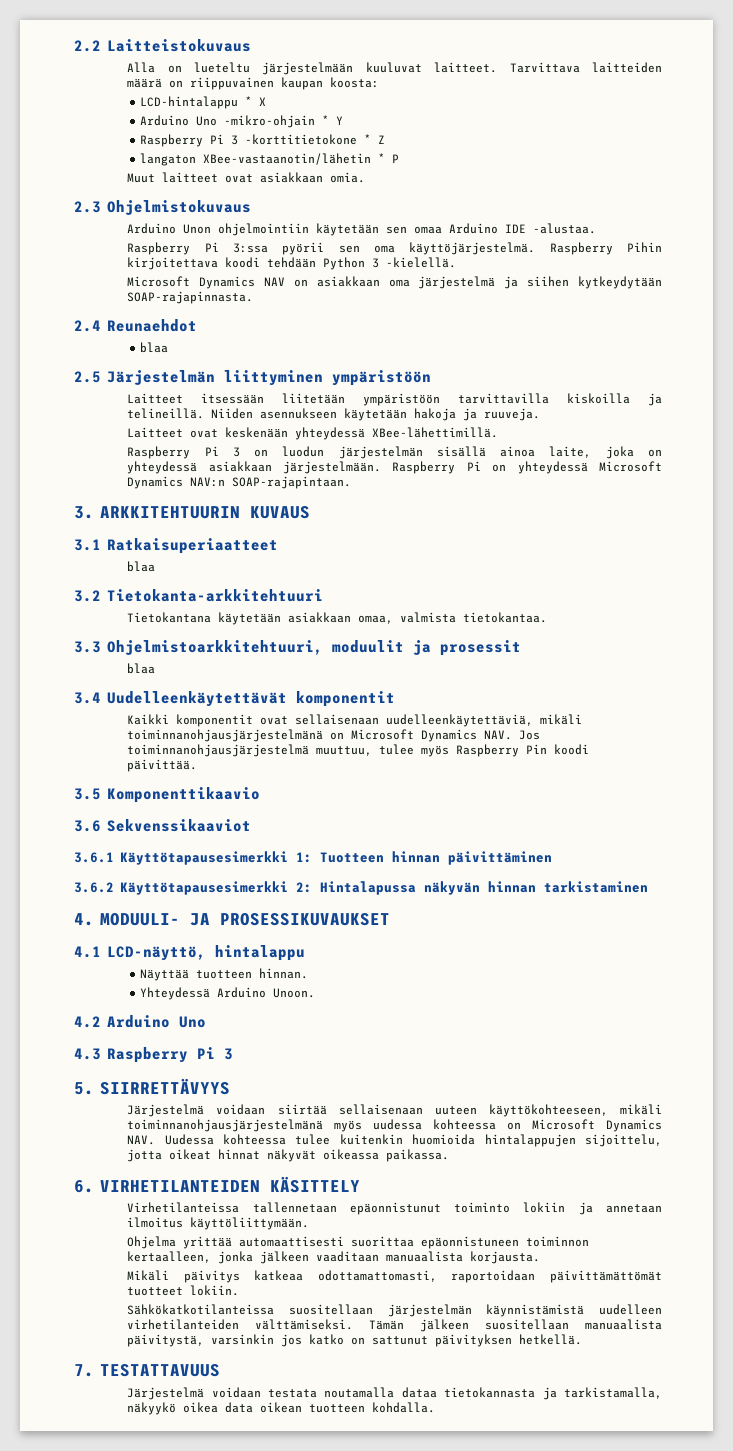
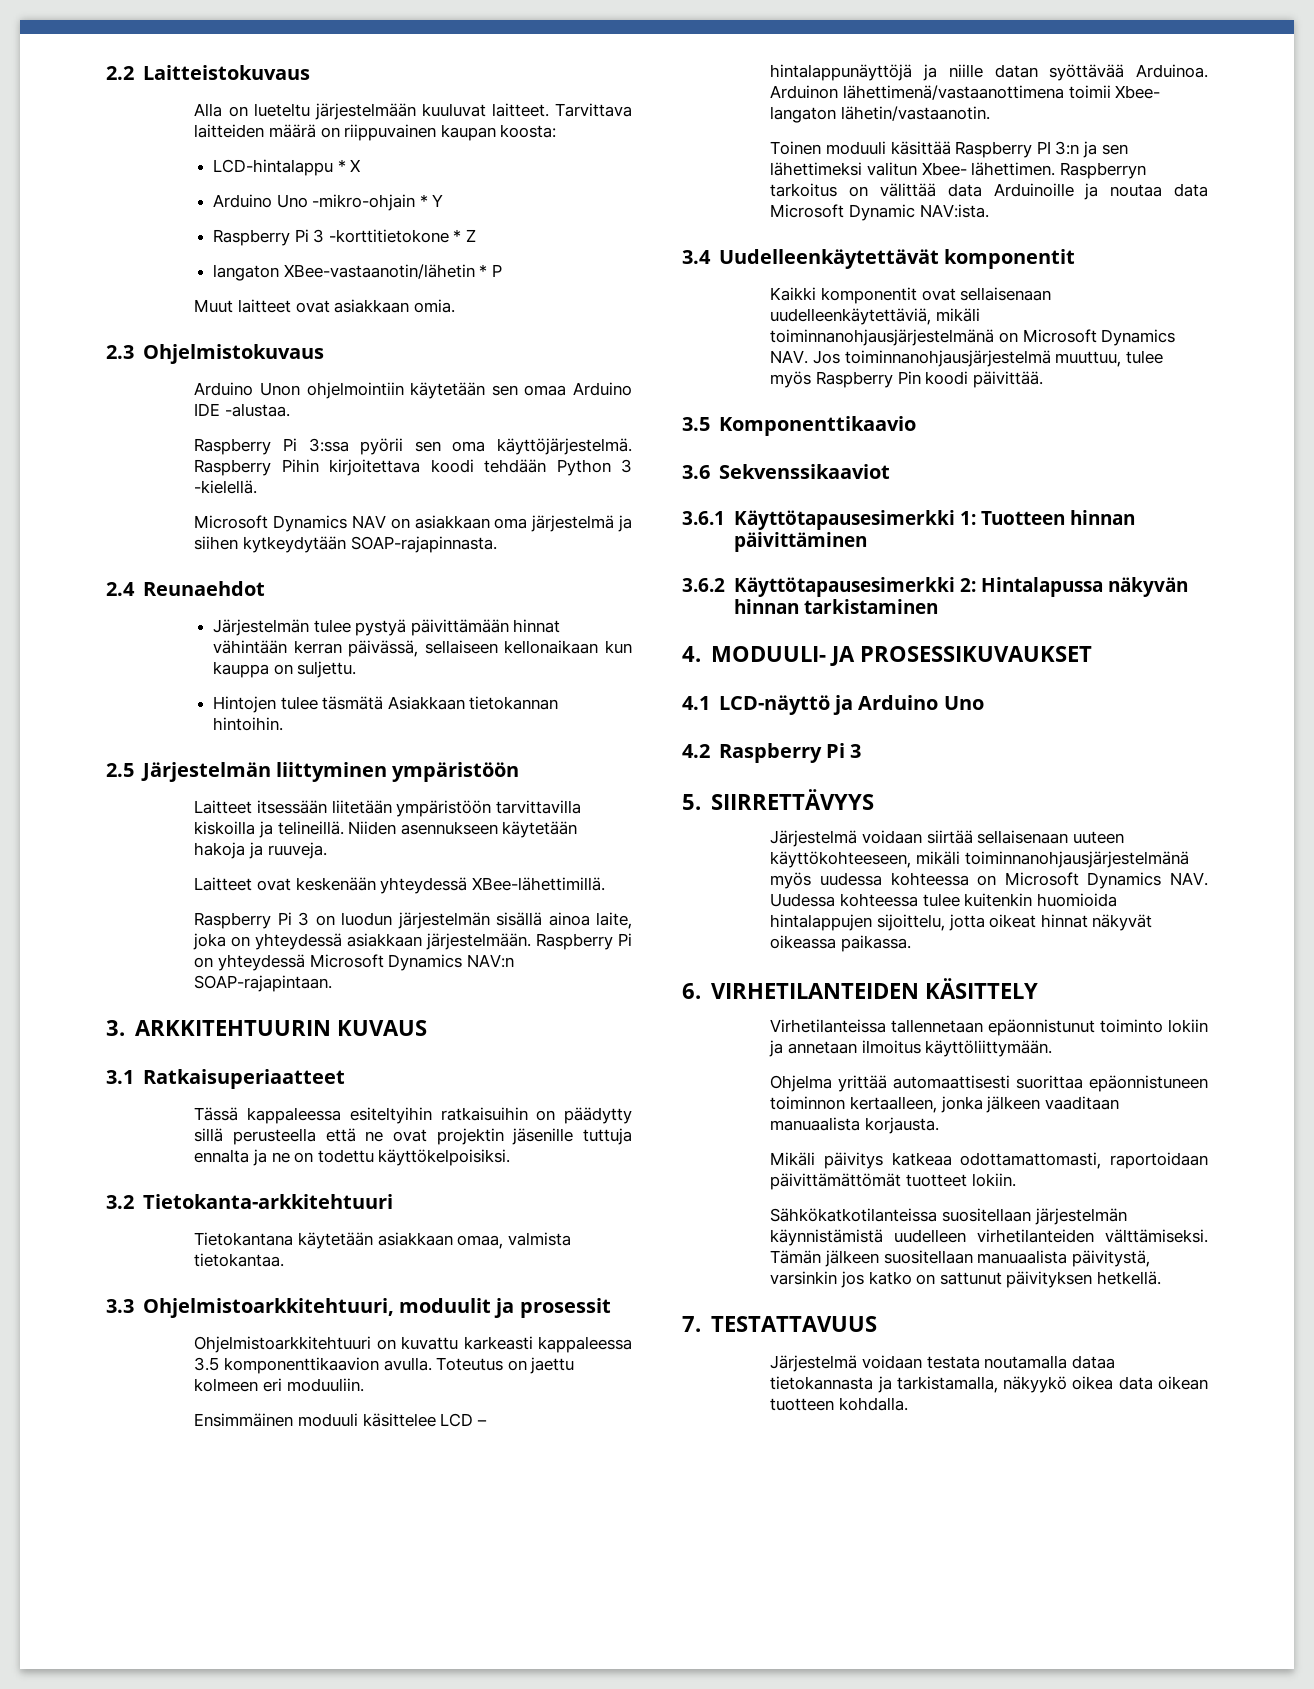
  2.4 Reunaehdot
- blaa
+ Järjestelmän tulee pystyä päivittämään hinnat vähintään kerran päivässä, sellaiseen kellonaikaan kun kauppa on suljettu.
+ Hintojen tulee täsmätä Asiakkaan tietokannan hintoihin.
  3.1 Ratkaisuperiaatteet
- blaa
+ Tässä kappaleessa esiteltyihin ratkaisuihin on päädytty sillä perusteella että ne ovat projektin jäsenille tuttuja ennalta ja ne on todettu käyttökelpoisiksi.
  3.3 Ohjelmistoarkkitehtuuri, moduulit ja prosessit
- blaa
+ Ohjelmistoarkkitehtuuri on kuvattu karkeasti kappaleessa 3.5 komponenttikaavion avulla. Toteutus on jaettu kolmeen eri moduuliin.
+ Ensimmäinen moduuli käsittelee LCD – hintalappunäyttöjä ja niille datan syöttävää Arduinoa. Arduinon lähettimenä/vastaanottimena toimii Xbee- langaton lähetin/vastaanotin.
+ Toinen moduuli käsittää Raspberry PI 3:n ja sen lähettimeksi valitun Xbee- lähettimen. Raspberryn tarkoitus on välittää data Arduinoille ja noutaa data Microsoft Dynamic NAV:ista.
- 4.1 LCD-näyttö, hintalappu
- Näyttää tuotteen hinnan.
- Yhteydessä Arduino Unoon.
- 4.2 Arduino Uno
+ 4.1 LCD-näyttö ja Arduino Uno
- 4.3 Raspberry Pi 3
+ 4.2 Raspberry Pi 3

